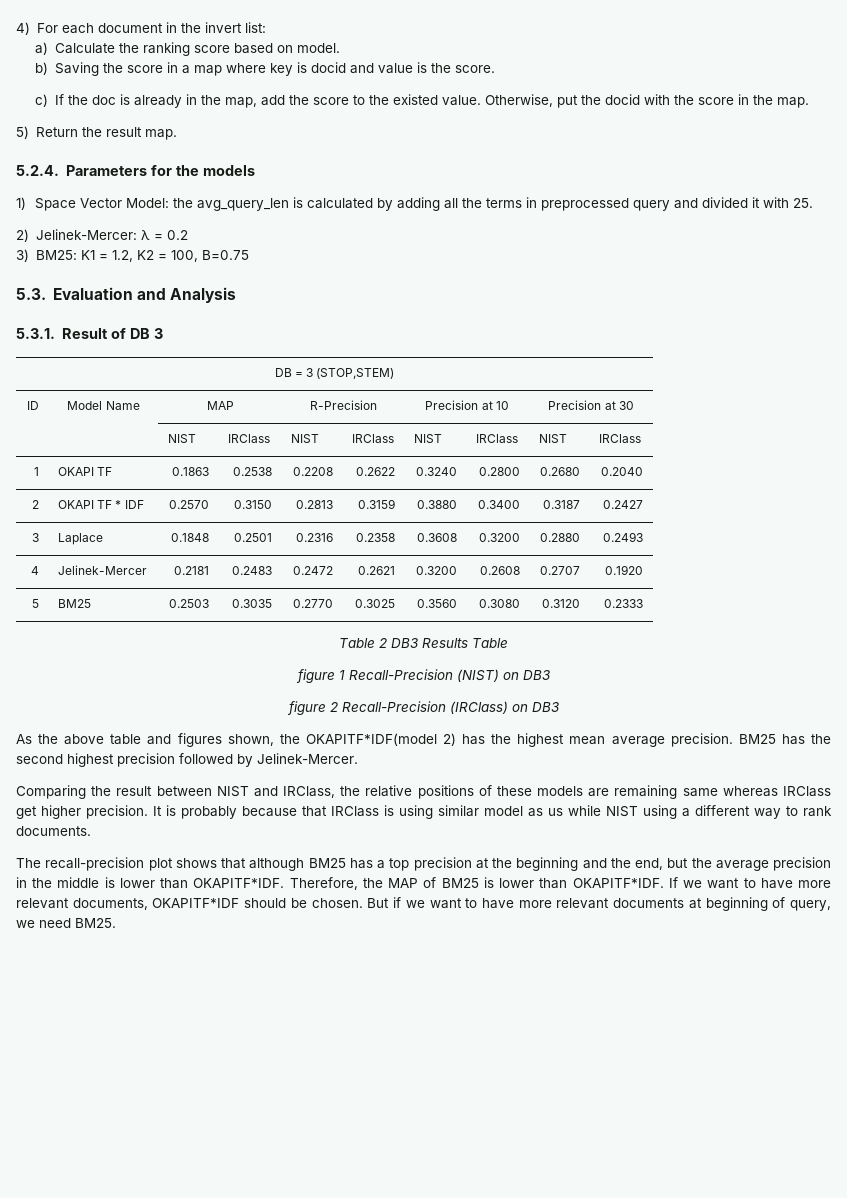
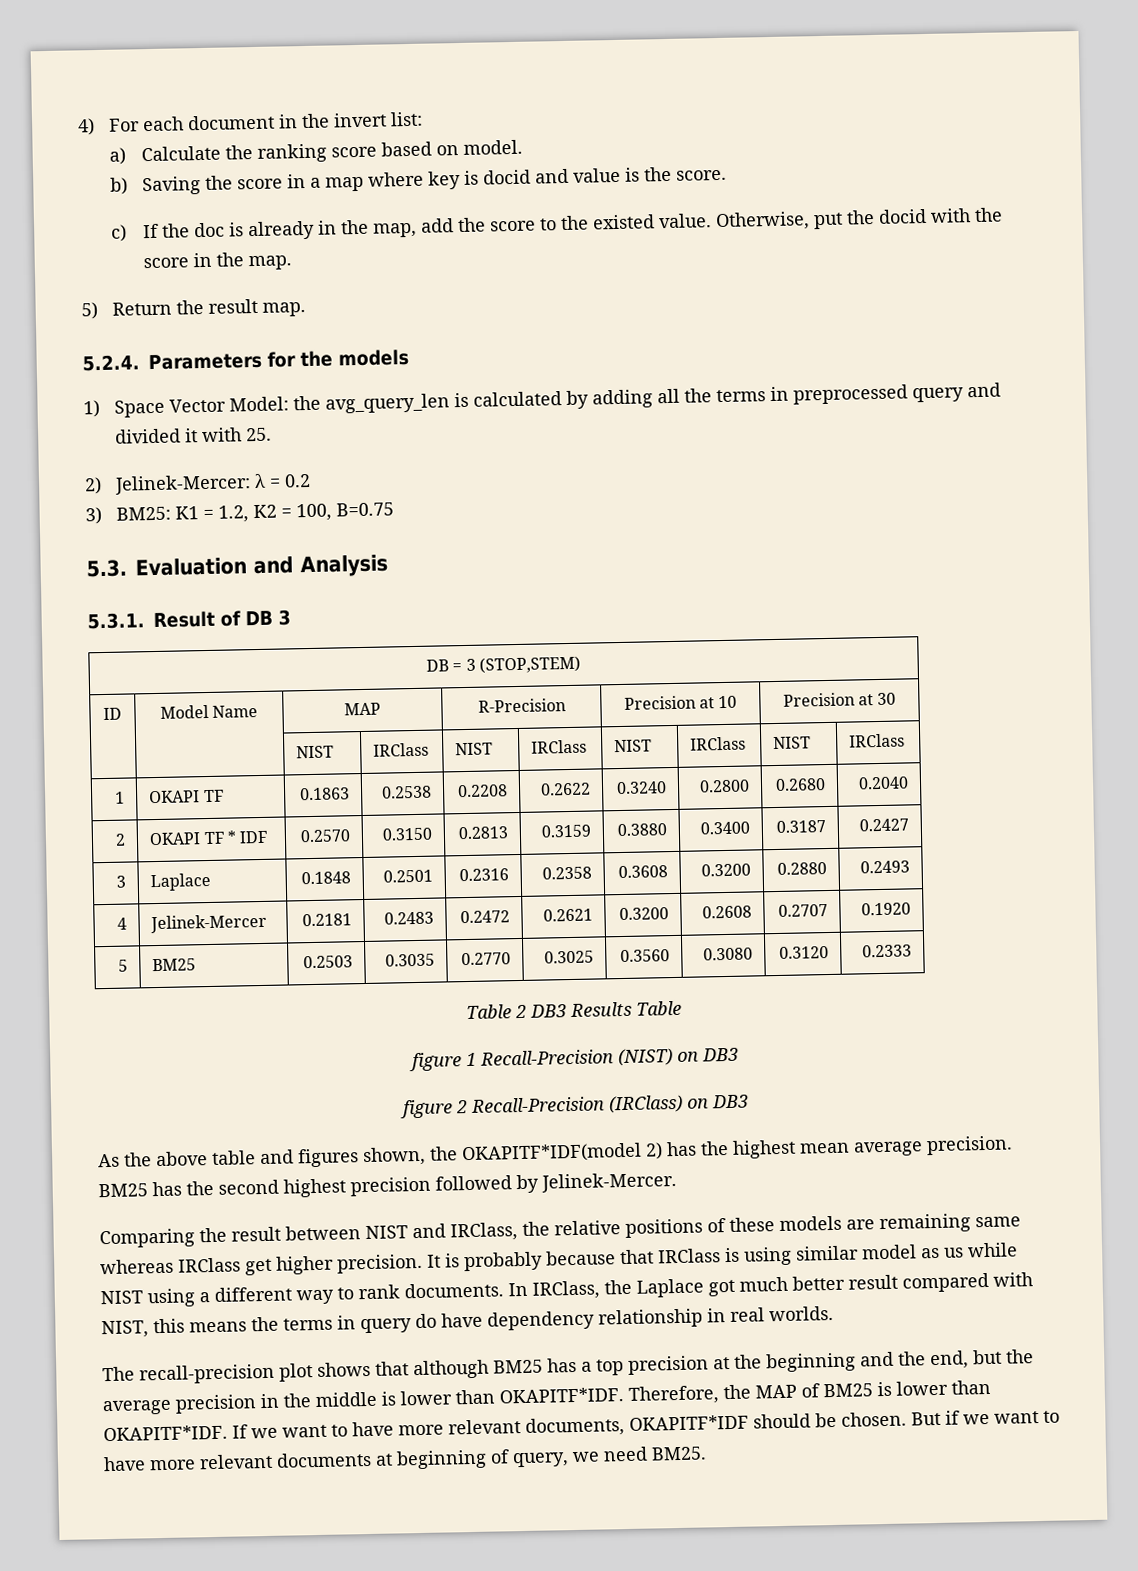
+ In IRClass, the Laplace got much better result compared with NIST, this means the terms in query do have dependency relationship in real worlds.

